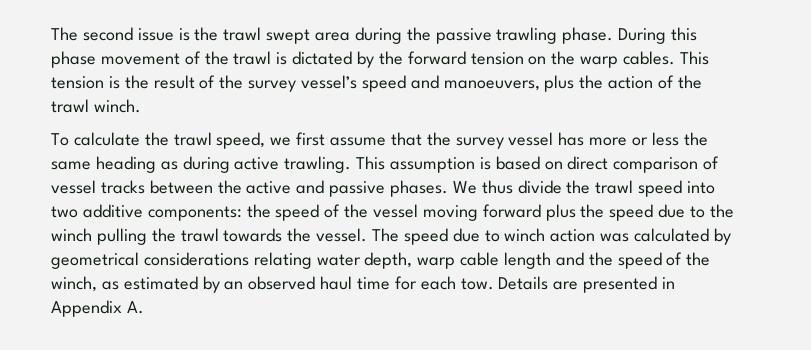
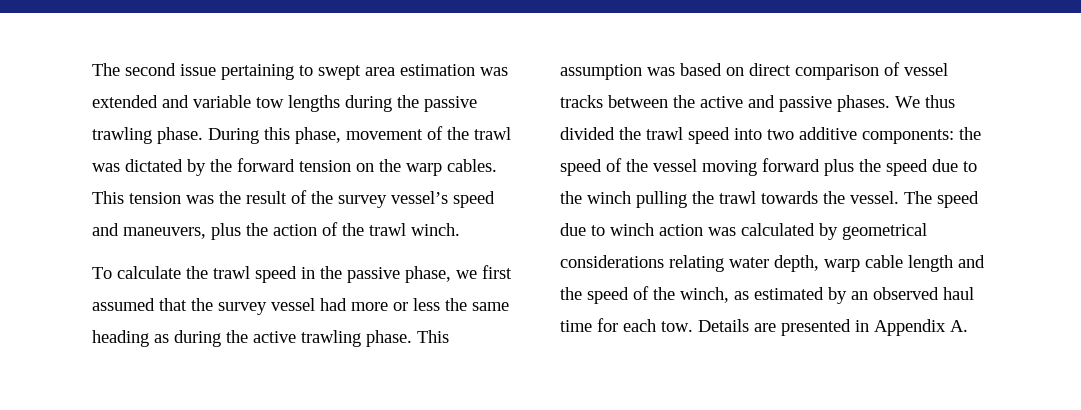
- The second issue is the trawl swept area during the passive trawling phase.
+ The second issue pertaining to swept area estimation was extended and variable tow lengths during the passive trawling phase.
- During this phase movement of the trawl is dictated by the forward tension on the warp cables.
+ During this phase, movement of the trawl was dictated by the forward tension on the warp cables.
- This tension is the result of the survey vessel’s speed and manoeuvers, plus the action of the trawl winch.
+ This tension was the result of the survey vessel’s speed and maneuvers, plus the action of the trawl winch.
- To calculate the trawl speed, we first assume that the survey vessel has more or less the same heading as during active trawling.
+ To calculate the trawl speed in the passive phase, we first assumed that the survey vessel had more or less the same heading as during the active trawling phase.
- This assumption is based on direct comparison of vessel tracks between the active and passive phases.
+ This assumption was based on direct comparison of vessel tracks between the active and passive phases.
- We thus divide the trawl speed into two additive components: the speed of the vessel moving forward plus the speed due to the winch pulling the trawl towards the vessel.
+ We thus divided the trawl speed into two additive components: the speed of the vessel moving forward plus the speed due to the winch pulling the trawl towards the vessel.

